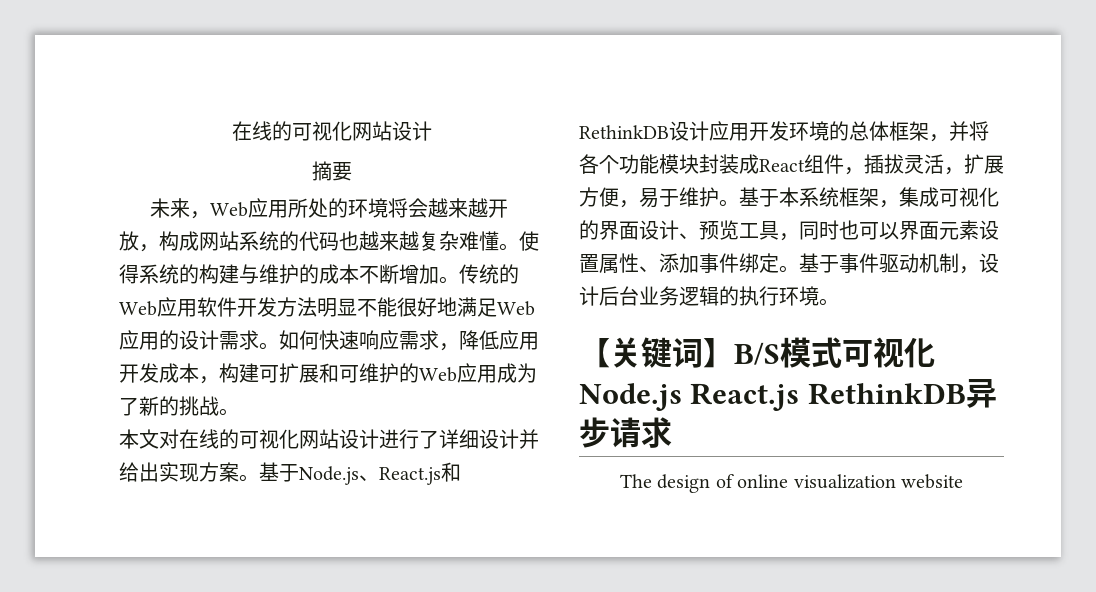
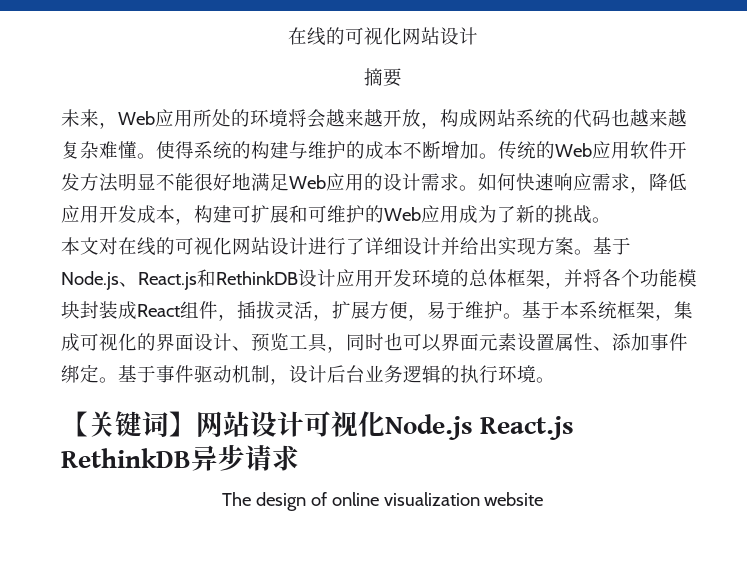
- 【关键词】B/S模式可视化Node.js React.js RethinkDB异步请求
+ 【关键词】网站设计可视化Node.js React.js RethinkDB异步请求

